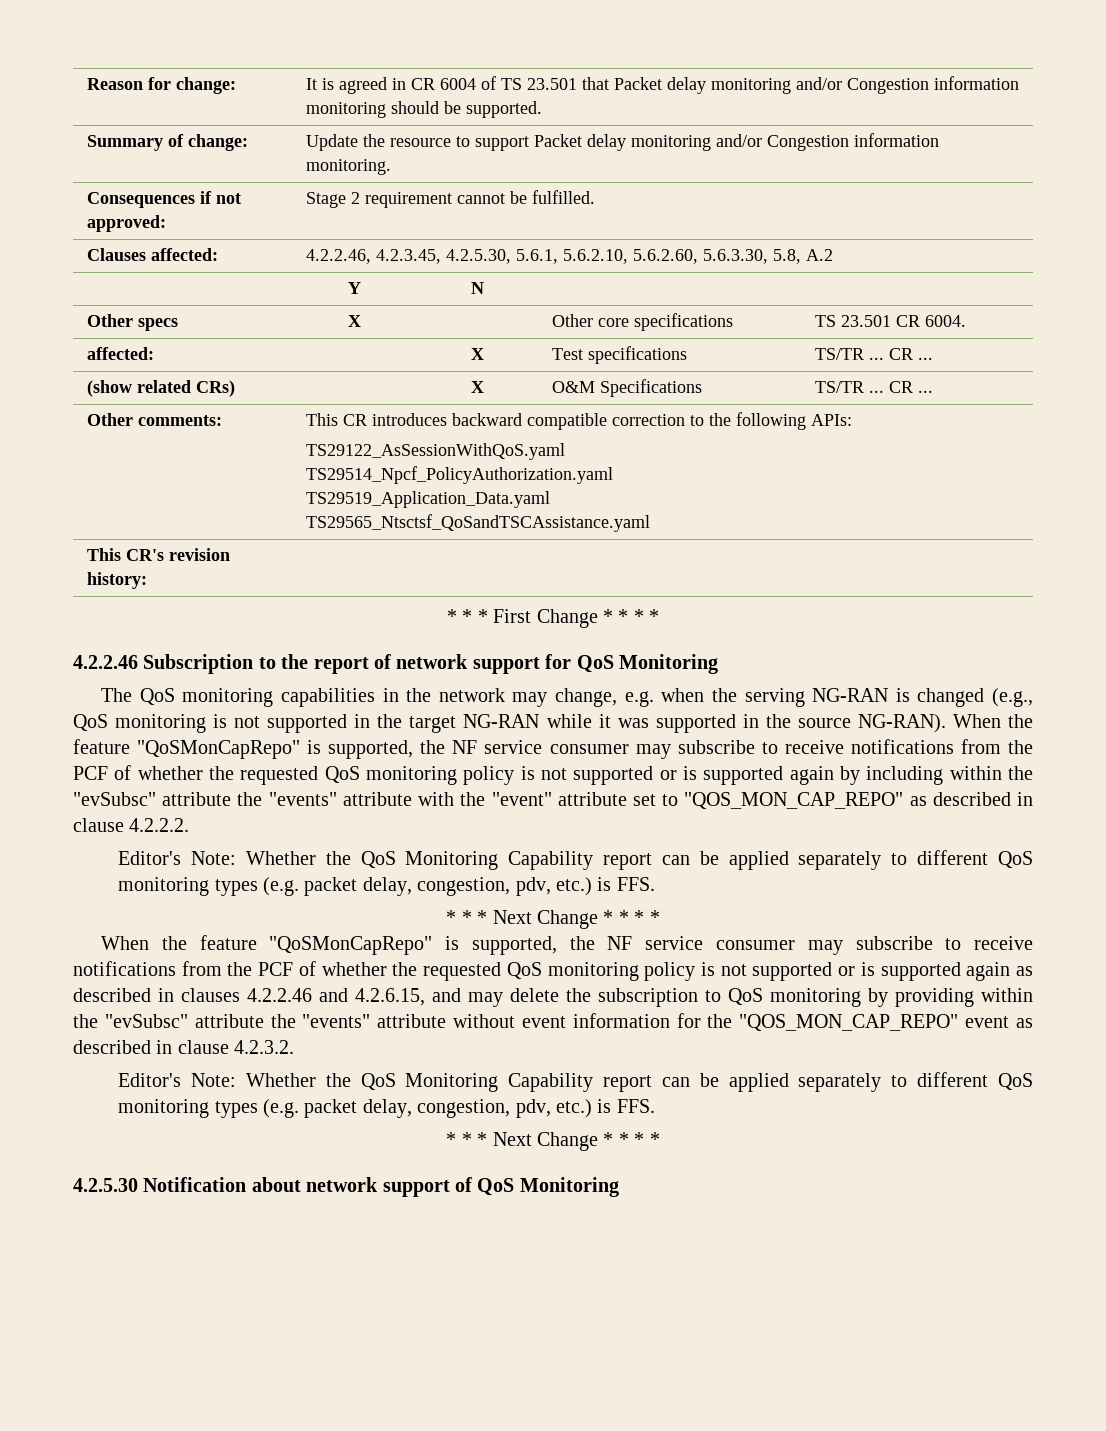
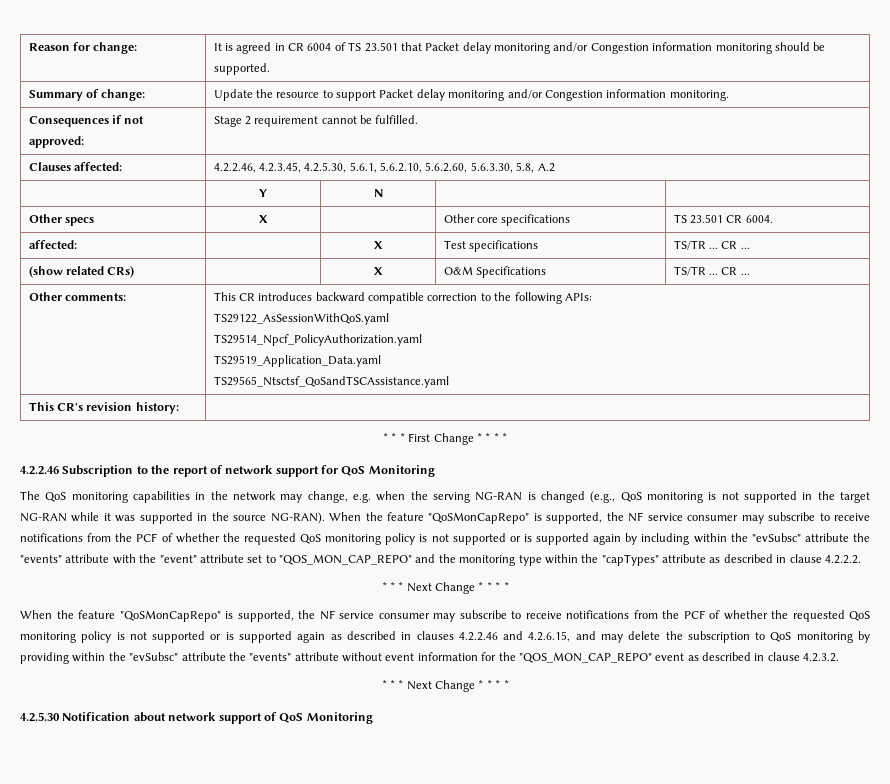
- When the feature "QoSMonCapRepo" is supported, the NF service consumer may subscribe to receive notifications from the PCF of whether the requested QoS monitoring policy is not supported or is supported again by including within the "evSubsc" attribute the "events" attribute with the "event" attribute set to "QOS_MON_CAP_REPO" as described in clause 4.2.2.2.
- Editor's Note: Whether the QoS Monitoring Capability report can be applied separately to different QoS monitoring types (e.g. packet delay, congestion, pdv, etc.) is FFS.
+ When the feature "QoSMonCapRepo" is supported, the NF service consumer may subscribe to receive notifications from the PCF of whether the requested QoS monitoring policy is not supported or is supported again by including within the "evSubsc" attribute the "events" attribute with the "event" attribute set to "QOS_MON_CAP_REPO" and the monitoring type within the "capTypes" attribute as described in clause 4.2.2.2.
  When the feature "QoSMonCapRepo" is supported, the NF service consumer may subscribe to receive notifications from the PCF of whether the requested QoS monitoring policy is not supported or is supported again as described in clauses 4.2.2.46 and 4.2.6.15, and may delete the subscription to QoS monitoring by providing within the "evSubsc" attribute the "events" attribute without event information for the "QOS_MON_CAP_REPO" event as described in clause 4.2.3.2.
- Editor's Note: Whether the QoS Monitoring Capability report can be applied separately to different QoS monitoring types (e.g. packet delay, congestion, pdv, etc.) is FFS.

